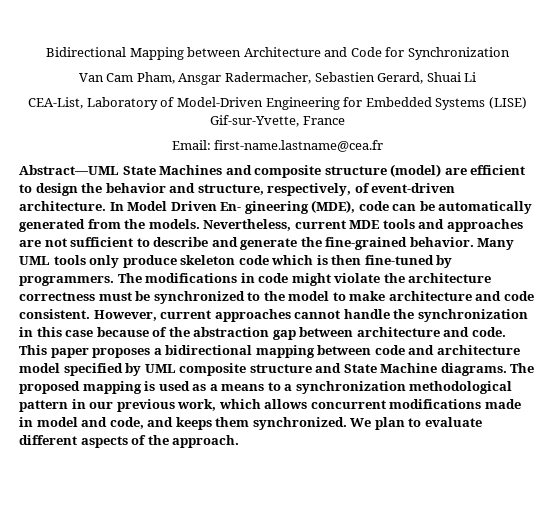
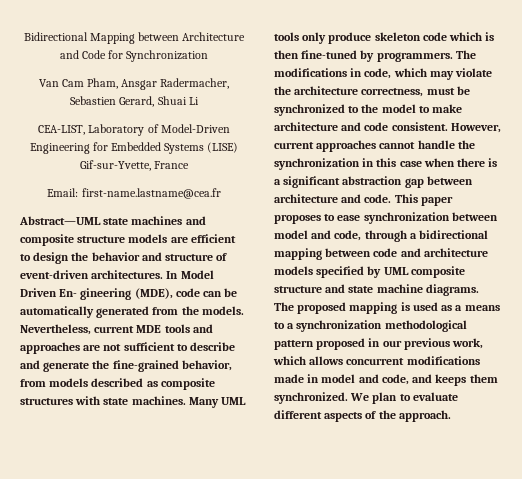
- CEA-List, Laboratory of Model-Driven Engineering for Embedded Systems (LISE) Gif-sur-Yvette, France
+ CEA-LIST, Laboratory of Model-Driven Engineering for Embedded Systems (LISE) Gif-sur-Yvette, France
- Abstract—UML State Machines and composite structure (model) are efficient to design the behavior and structure, respectively, of event-driven architecture.
+ Abstract—UML state machines and composite structure models are efficient to design the behavior and structure of event-driven architectures.
- Nevertheless, current MDE tools and approaches are not sufficient to describe and generate the fine-grained behavior.
+ Nevertheless, current MDE tools and approaches are not sufficient to describe and generate the fine-grained behavior, from models described as composite structures with state machines.
- The modifications in code might violate the architecture correctness must be synchronized to the model to make architecture and code consistent.
+ The modifications in code, which may violate the architecture correctness, must be synchronized to the model to make architecture and code consistent.
- However, current approaches cannot handle the synchronization in this case because of the abstraction gap between architecture and code.
+ However, current approaches cannot handle the synchronization in this case when there is a significant abstraction gap between architecture and code.
- This paper proposes a bidirectional mapping between code and architecture model specified by UML composite structure and State Machine diagrams.
+ This paper proposes to ease synchronization between model and code, through a bidirectional mapping between code and architecture models specified by UML composite structure and state machine diagrams.
- The proposed mapping is used as a means to a synchronization methodological pattern in our previous work, which allows concurrent modifications made in model and code, and keeps them synchronized.
+ The proposed mapping is used as a means to a synchronization methodological pattern proposed in our previous work, which allows concurrent modifications made in model and code, and keeps them synchronized.

